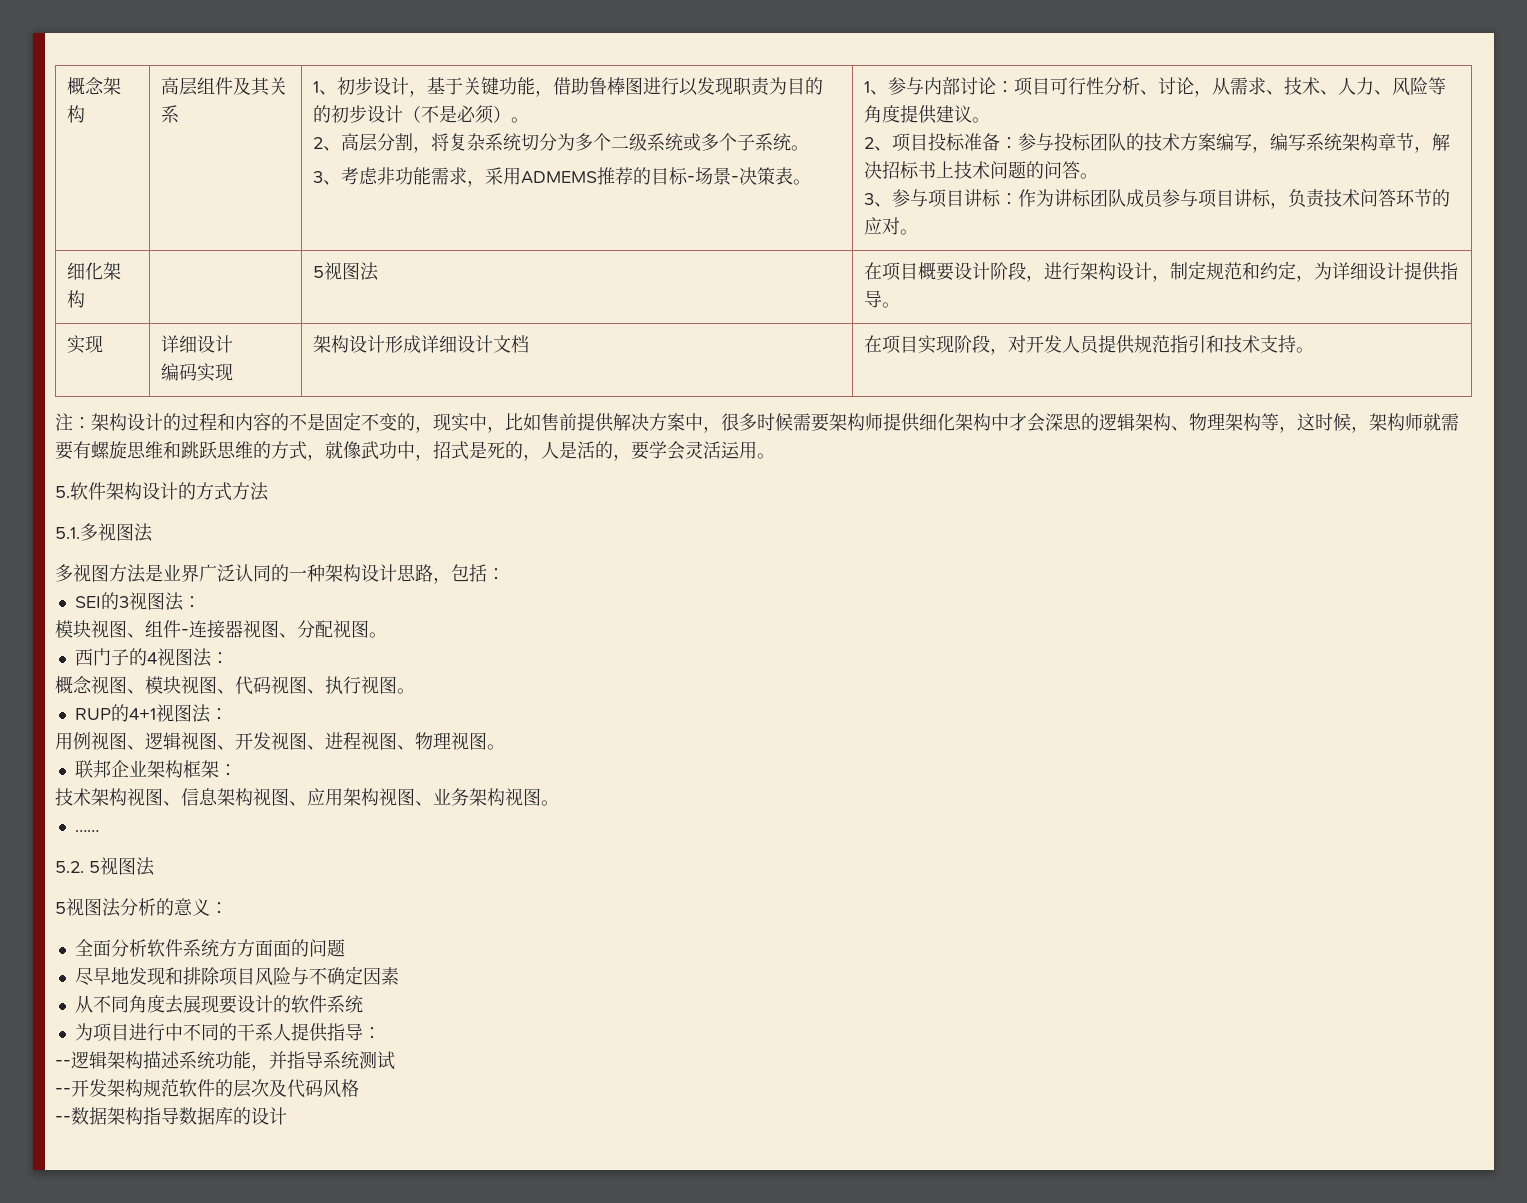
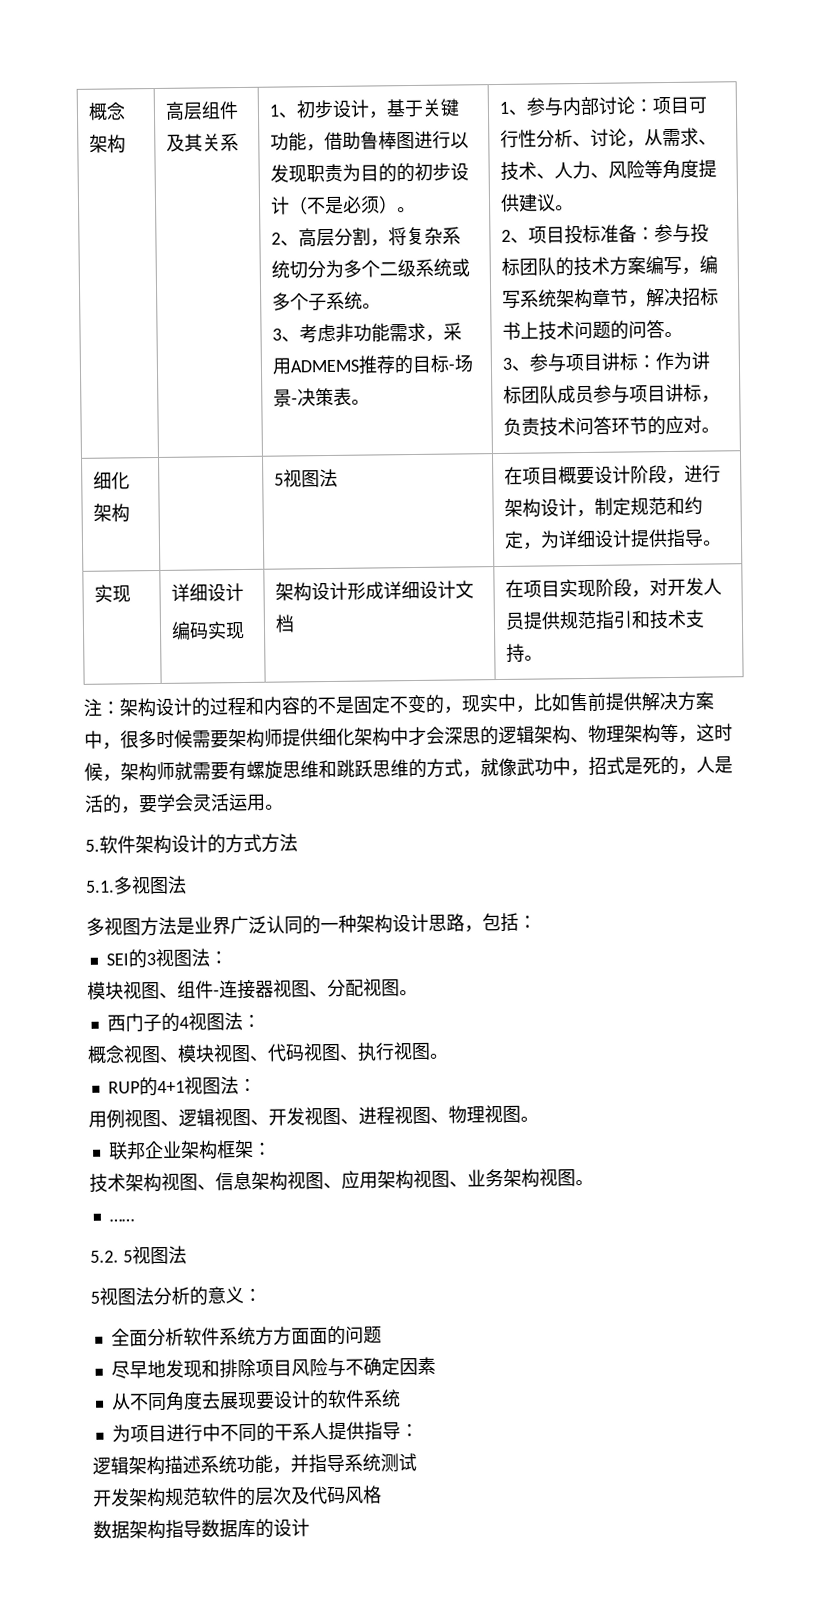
- --逻辑架构描述系统功能，并指导系统测试
+ 逻辑架构描述系统功能，并指导系统测试
- --开发架构规范软件的层次及代码风格
+ 开发架构规范软件的层次及代码风格
- --数据架构指导数据库的设计
+ 数据架构指导数据库的设计

